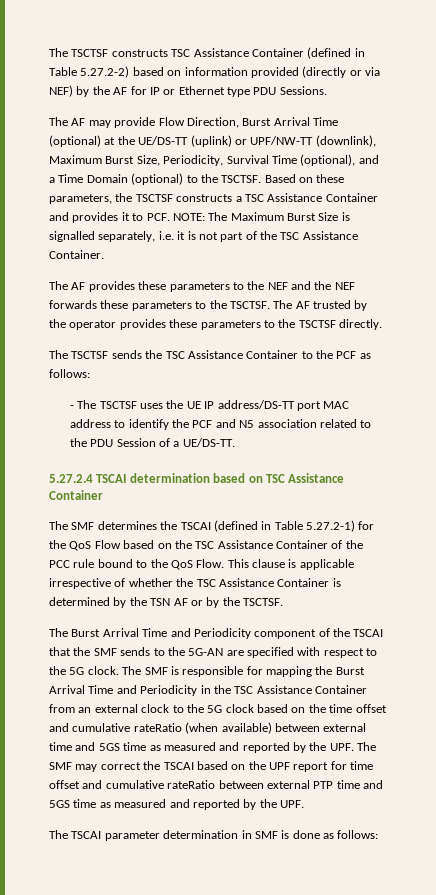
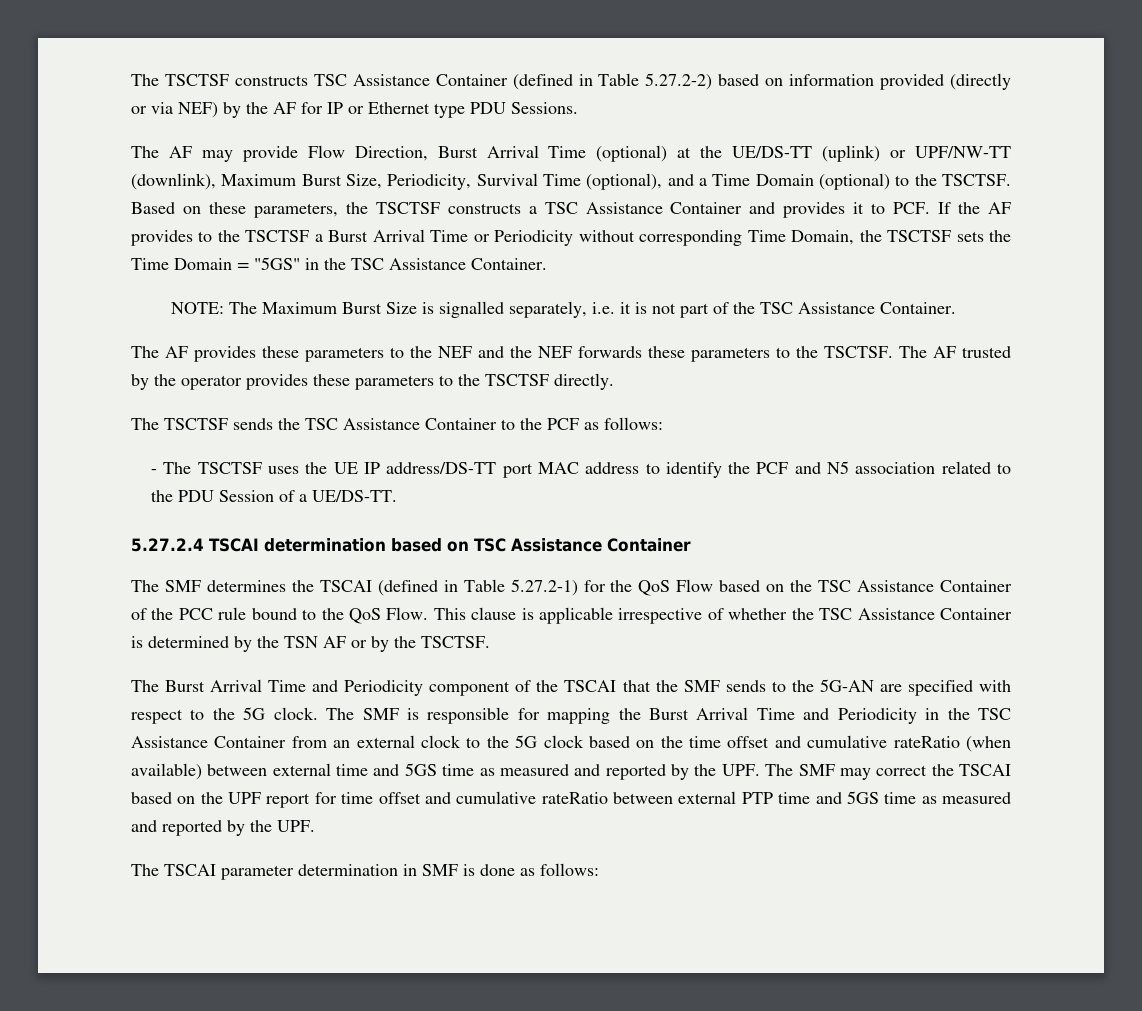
- Based on these parameters, the TSCTSF constructs a TSC Assistance Container and provides it to PCF. NOTE: The Maximum Burst Size is signalled separately, i.e. it is not part of the TSC Assistance Container.
+ Based on these parameters, the TSCTSF constructs a TSC Assistance Container and provides it to PCF. If the AF provides to the TSCTSF a Burst Arrival Time or Periodicity without corresponding Time Domain, the TSCTSF sets the Time Domain = "5GS" in the TSC Assistance Container.
+ NOTE: The Maximum Burst Size is signalled separately, i.e. it is not part of the TSC Assistance Container.

